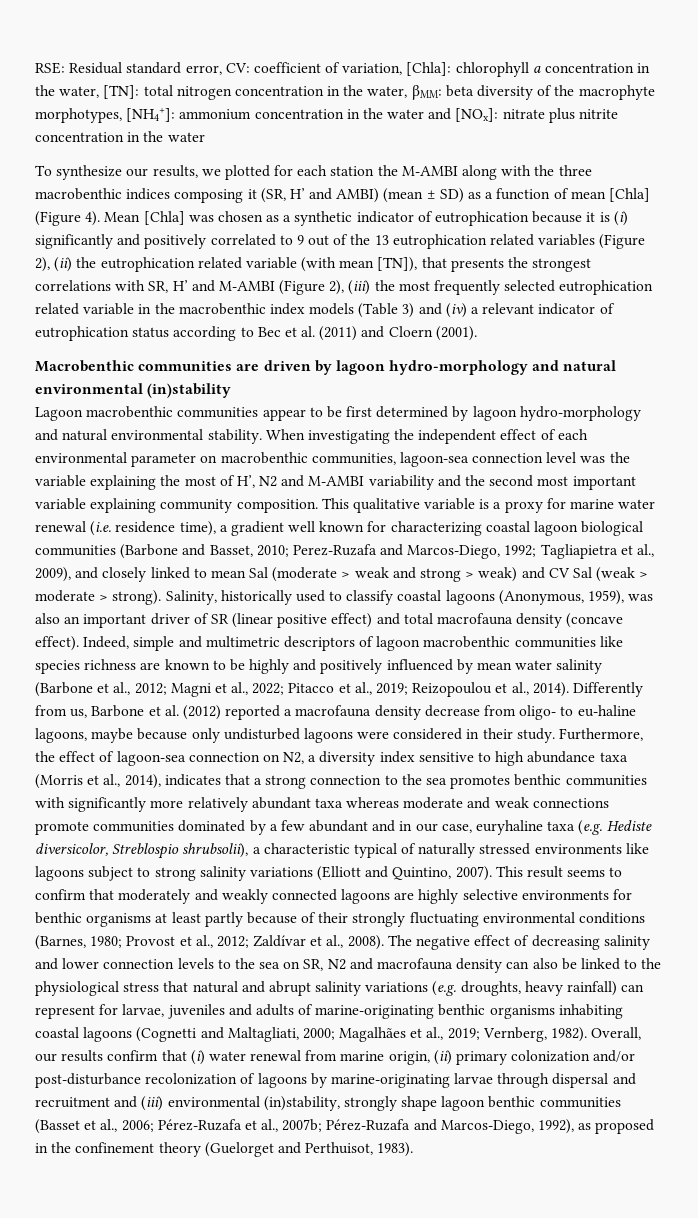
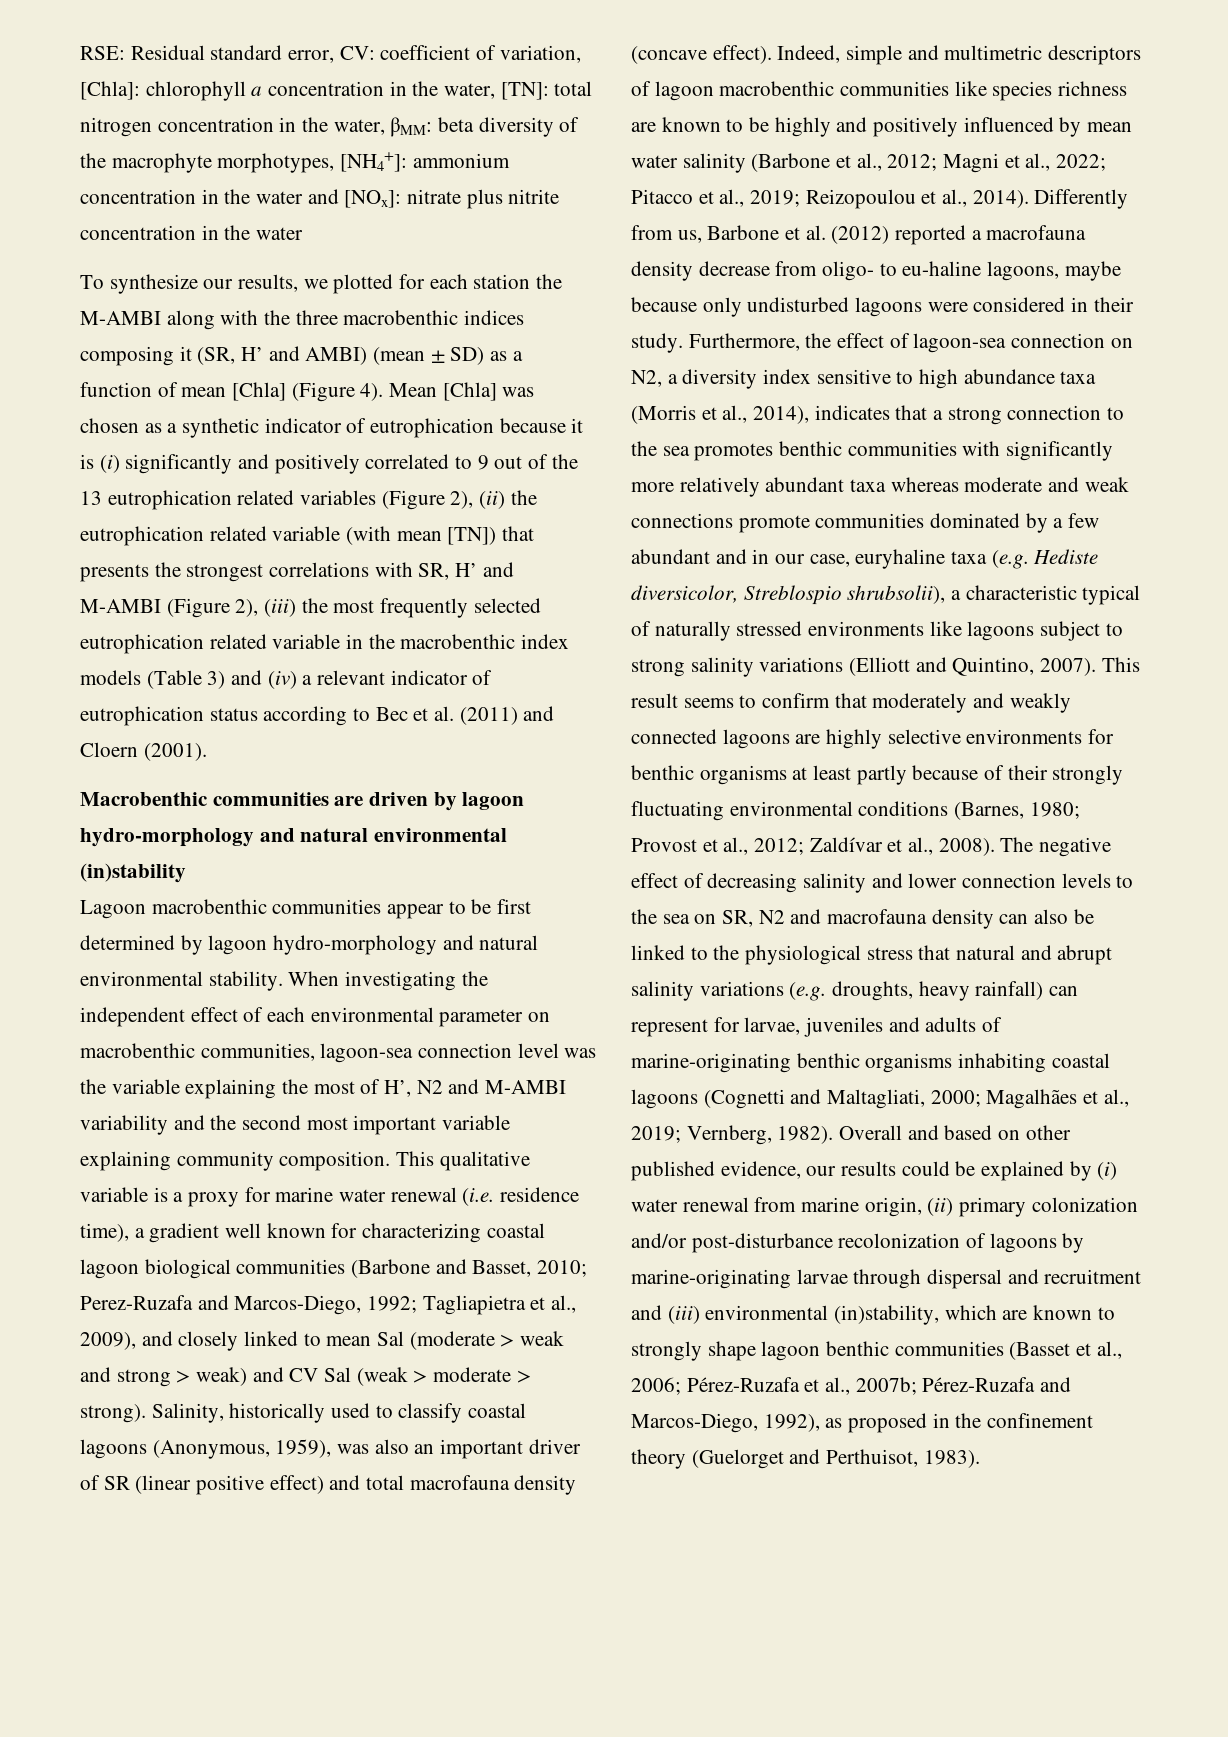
- Mean [Chla] was chosen as a synthetic indicator of eutrophication because it is (i) significantly and positively correlated to 9 out of the 13 eutrophication related variables (Figure 2), (ii) the eutrophication related variable (with mean [TN]), that presents the strongest correlations with SR, H’ and M-AMBI (Figure 2), (iii) the most frequently selected eutrophication related variable in the macrobenthic index models (Table 3) and (iv) a relevant indicator of eutrophication status according to Bec et al. (2011) and Cloern (2001).
+ Mean [Chla] was chosen as a synthetic indicator of eutrophication because it is (i) significantly and positively correlated to 9 out of the 13 eutrophication related variables (Figure 2), (ii) the eutrophication related variable (with mean [TN]) that presents the strongest correlations with SR, H’ and M-AMBI (Figure 2), (iii) the most frequently selected eutrophication related variable in the macrobenthic index models (Table 3) and (iv) a relevant indicator of eutrophication status according to Bec et al. (2011) and Cloern (2001).
- Overall, our results confirm that (i) water renewal from marine origin, (ii) primary colonization and/or post-disturbance recolonization of lagoons by marine-originating larvae through dispersal and recruitment and (iii) environmental (in)stability, strongly shape lagoon benthic communities (Basset et al., 2006; Pérez-Ruzafa et al., 2007b; Pérez-Ruzafa and Marcos-Diego, 1992), as proposed in the confinement theory (Guelorget and Perthuisot, 1983).
+ Overall and based on other published evidence, our results could be explained by (i) water renewal from marine origin, (ii) primary colonization and/or post-disturbance recolonization of lagoons by marine-originating larvae through dispersal and recruitment and (iii) environmental (in)stability, which are known to strongly shape lagoon benthic communities (Basset et al., 2006; Pérez-Ruzafa et al., 2007b; Pérez-Ruzafa and Marcos-Diego, 1992), as proposed in the confinement theory (Guelorget and Perthuisot, 1983).

